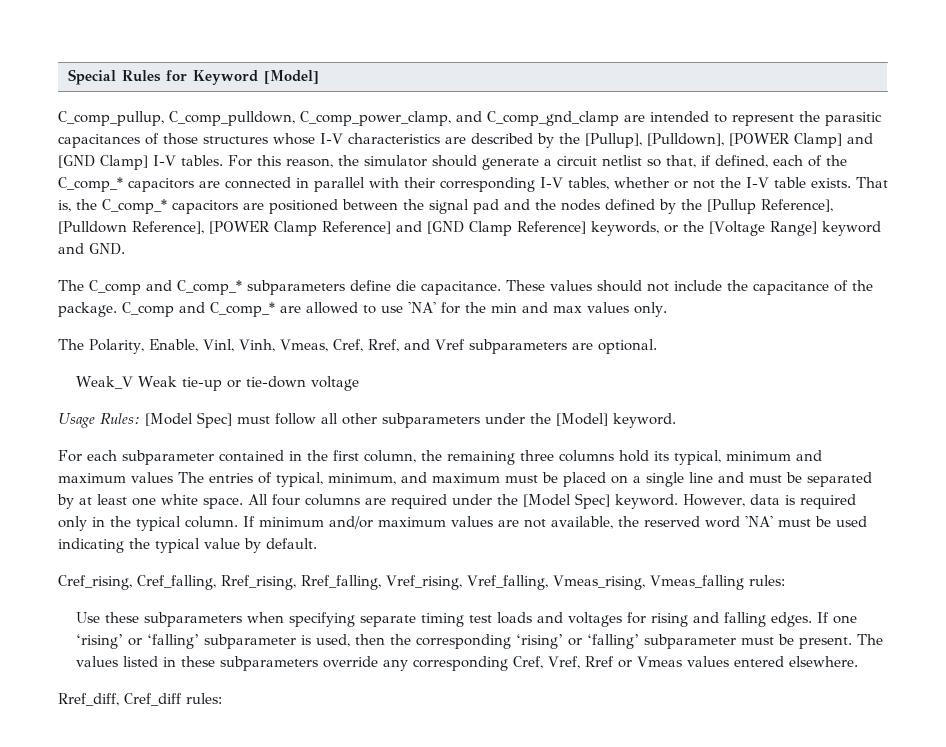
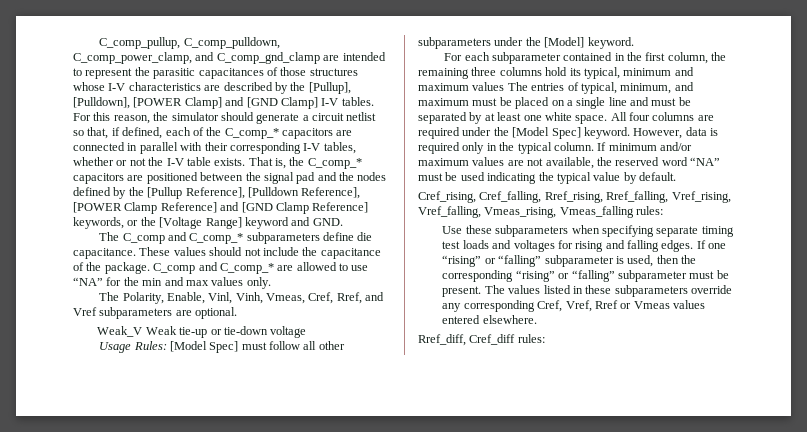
- Special Rules for Keyword [Model]
- C_comp and C_comp_* are allowed to use 'NA' for the min and max values only.
+ C_comp and C_comp_* are allowed to use “NA” for the min and max values only.
- If minimum and/or maximum values are not available, the reserved word 'NA' must be used indicating the typical value by default.
+ If minimum and/or maximum values are not available, the reserved word “NA” must be used indicating the typical value by default.
- If one ‘rising’ or ‘falling’ subparameter is used, then the corresponding ‘rising’ or ‘falling’ subparameter must be present.
+ If one “rising” or “falling” subparameter is used, then the corresponding “rising” or “falling” subparameter must be present.

